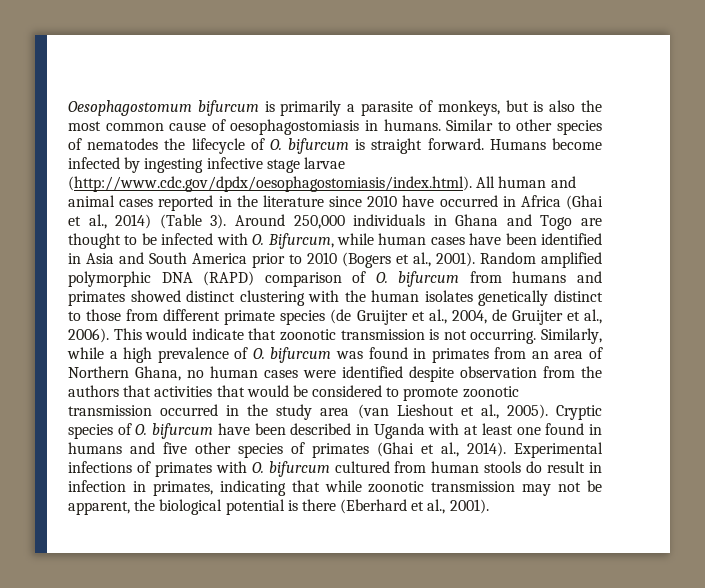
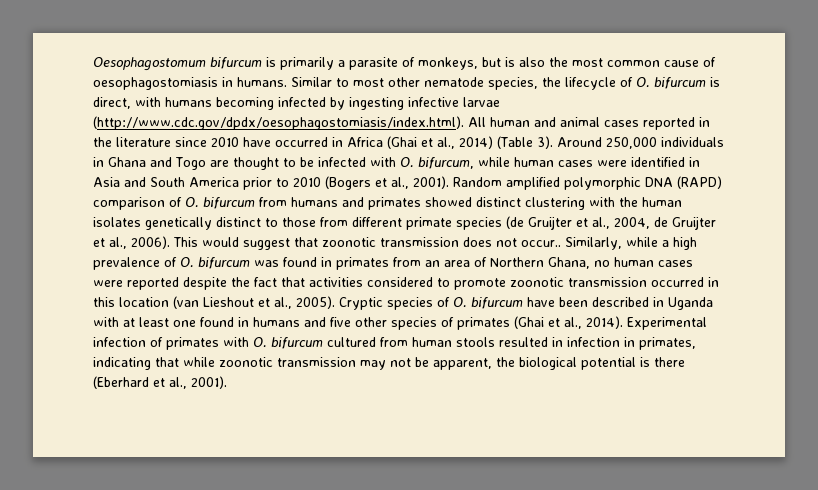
- Similar to other species of nematodes the lifecycle of O. bifurcum is straight forward. Humans become infected by ingesting infective stage larvae (http://www.cdc.gov/dpdx/oesophagostomiasis/index.html). All human and animal cases reported in the literature since 2010 have occurred in Africa (Ghai et al., 2014) (Table 3).
+ Similar to most other nematode species, the lifecycle of O. bifurcum is direct, with humans becoming infected by ingesting infective larvae (http://www.cdc.gov/dpdx/oesophagostomiasis/index.html). All human and animal cases reported in the literature since 2010 have occurred in Africa (Ghai et al., 2014) (Table 3).
- Around 250,000 individuals in Ghana and Togo are thought to be infected with O. Bifurcum, while human cases have been identified in Asia and South America prior to 2010 (Bogers et al., 2001).
+ Around 250,000 individuals in Ghana and Togo are thought to be infected with O. bifurcum, while human cases were identified in Asia and South America prior to 2010 (Bogers et al., 2001).
- This would indicate that zoonotic transmission is not occurring.
+ This would suggest that zoonotic transmission does not occur..
- Similarly, while a high prevalence of O. bifurcum was found in primates from an area of Northern Ghana, no human cases were identified despite observation from the authors that activities that would be considered to promote zoonotic transmission occurred in the study area (van Lieshout et al., 2005).
+ Similarly, while a high prevalence of O. bifurcum was found in primates from an area of Northern Ghana, no human cases were reported despite the fact that activities considered to promote zoonotic transmission occurred in this location (van Lieshout et al., 2005).
- Experimental infections of primates with O. bifurcum cultured from human stools do result in infection in primates, indicating that while zoonotic transmission may not be apparent, the biological potential is there (Eberhard et al., 2001).
+ Experimental infection of primates with O. bifurcum cultured from human stools resulted in infection in primates, indicating that while zoonotic transmission may not be apparent, the biological potential is there (Eberhard et al., 2001).

